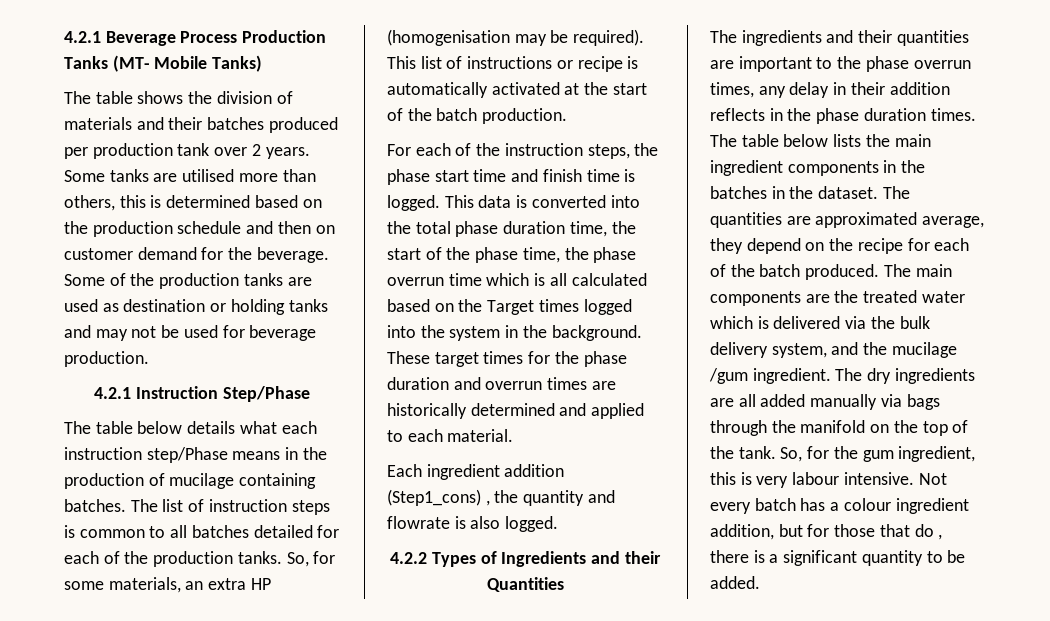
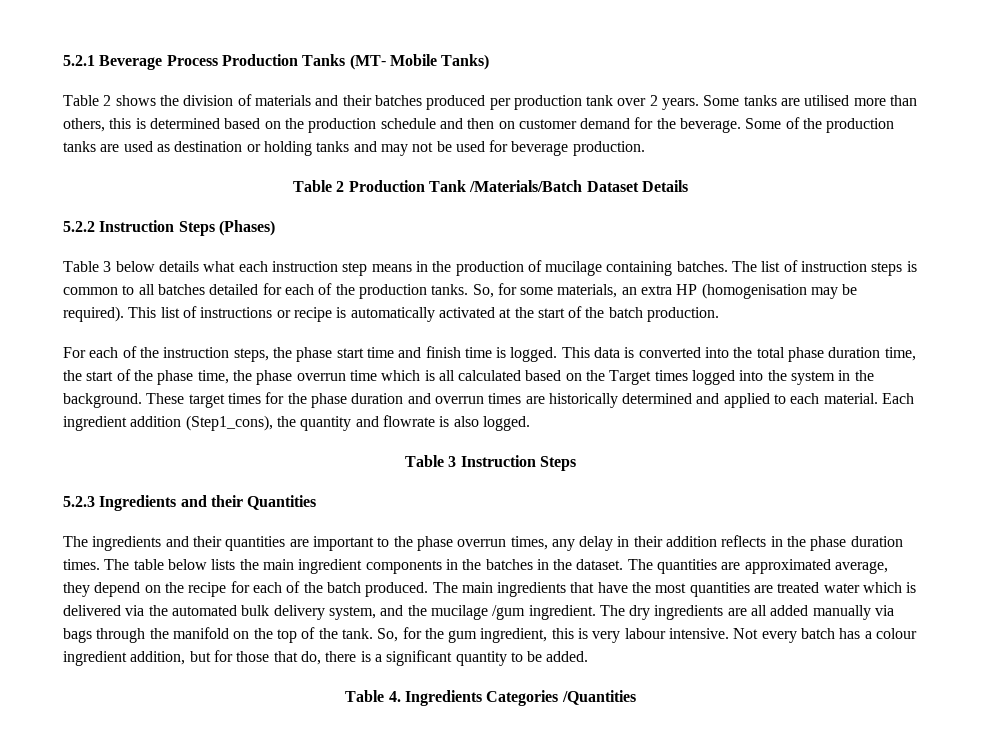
- 4.2.1 Beverage Process Production Tanks (MT- Mobile Tanks)
+ 5.2.1 Beverage Process Production Tanks (MT- Mobile Tanks)
- The table shows the division of materials and their batches produced per production tank over 2 years.
+ Table 2 shows the division of materials and their batches produced per production tank over 2 years.
- 4.2.1 Instruction Step/Phase
- The table below details what each instruction step/Phase means in the production of mucilage containing batches.
+ Table 2 Production Tank /Materials/Batch Dataset Details
+ 5.2.2 Instruction Steps (Phases)
+ Table 3 below details what each instruction step means in the production of mucilage containing batches.
- These target times for the phase duration and overrun times are historically determined and applied to each material.
- Each ingredient addition (Step1_cons) , the quantity and flowrate is also logged.
+ These target times for the phase duration and overrun times are historically determined and applied to each material. Each ingredient addition (Step1_cons), the quantity and flowrate is also logged.
- 4.2.2 Types of Ingredients and their Quantities
+ Table 3 Instruction Steps
+ 5.2.3 Ingredients and their Quantities
- The main components are the treated water which is delivered via the bulk delivery system, and the mucilage /gum ingredient.
+ The main ingredients that have the most quantities are treated water which is delivered via the automated bulk delivery system, and the mucilage /gum ingredient.
- Not every batch has a colour ingredient addition, but for those that do , there is a significant quantity to be added.
+ Not every batch has a colour ingredient addition, but for those that do, there is a significant quantity to be added.
+ Table 4. Ingredients Categories /Quantities

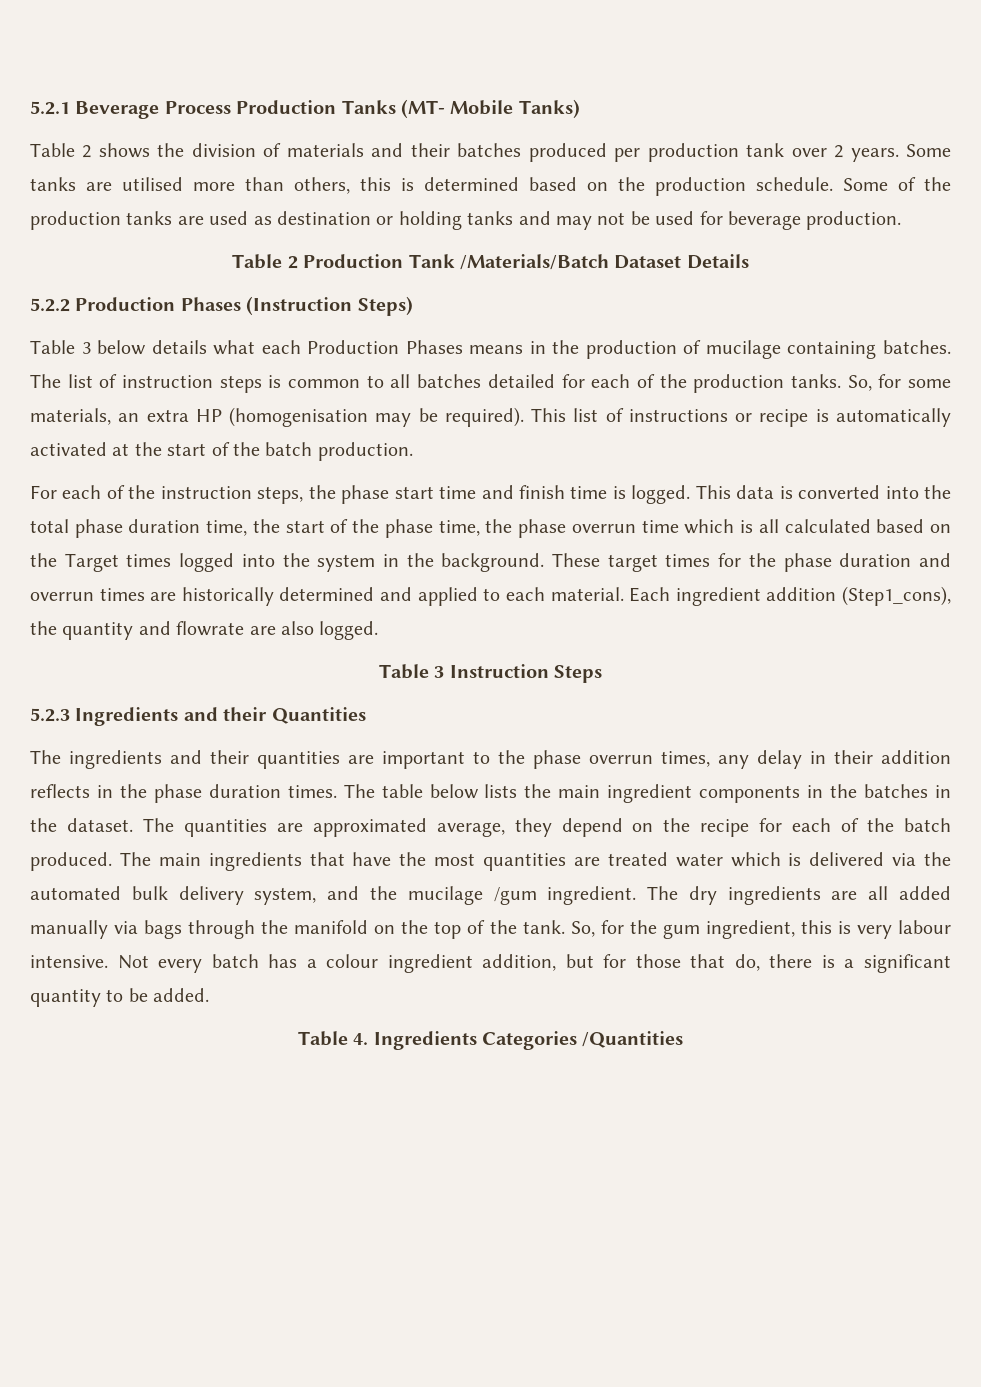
- Some tanks are utilised more than others, this is determined based on the production schedule and then on customer demand for the beverage.
+ Some tanks are utilised more than others, this is determined based on the production schedule.
- 5.2.2 Instruction Steps (Phases)
+ 5.2.2 Production Phases (Instruction Steps)
- Table 3 below details what each instruction step means in the production of mucilage containing batches.
+ Table 3 below details what each Production Phases means in the production of mucilage containing batches.
- Each ingredient addition (Step1_cons), the quantity and flowrate is also logged.
+ Each ingredient addition (Step1_cons), the quantity and flowrate are also logged.

